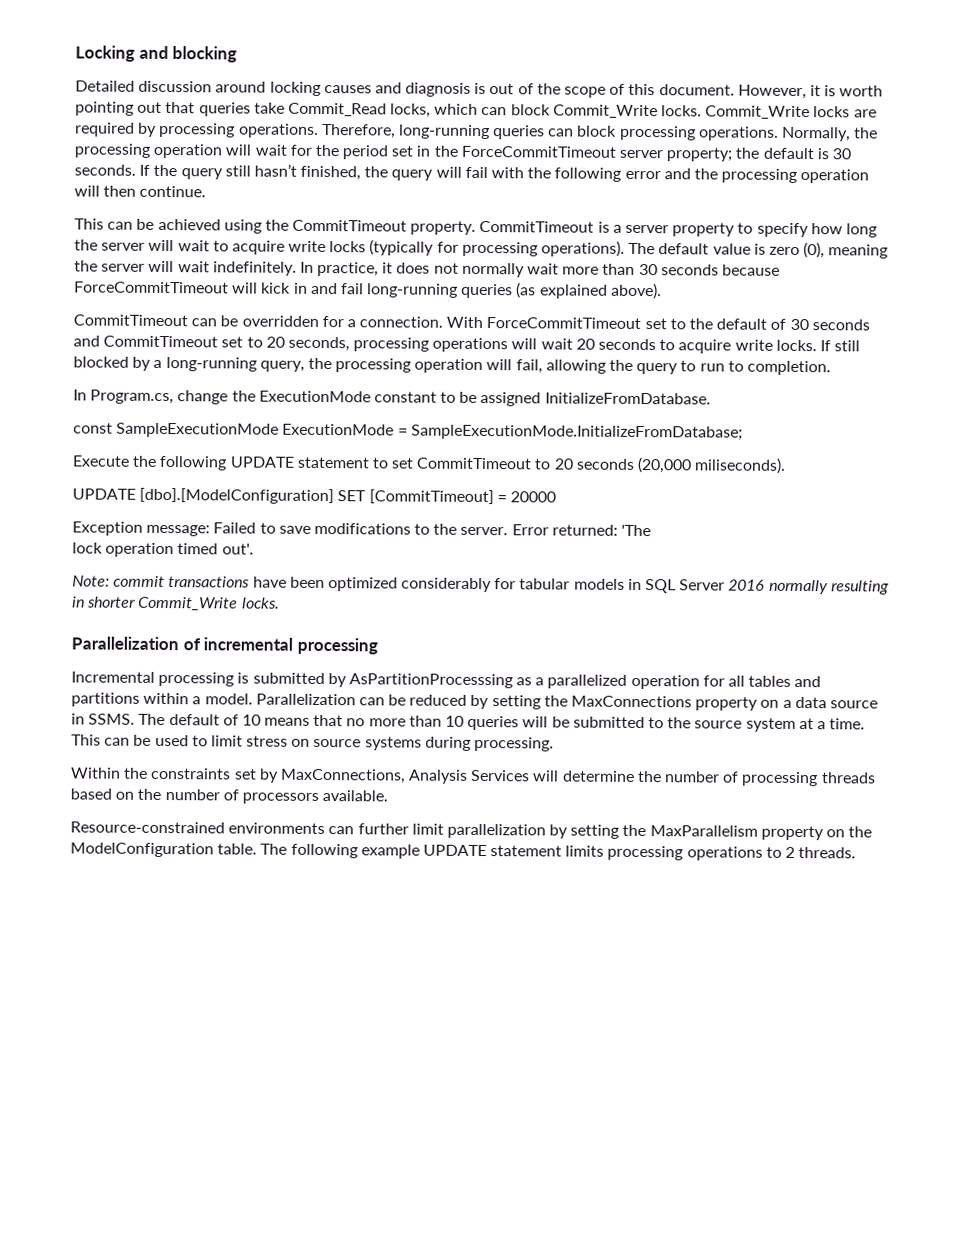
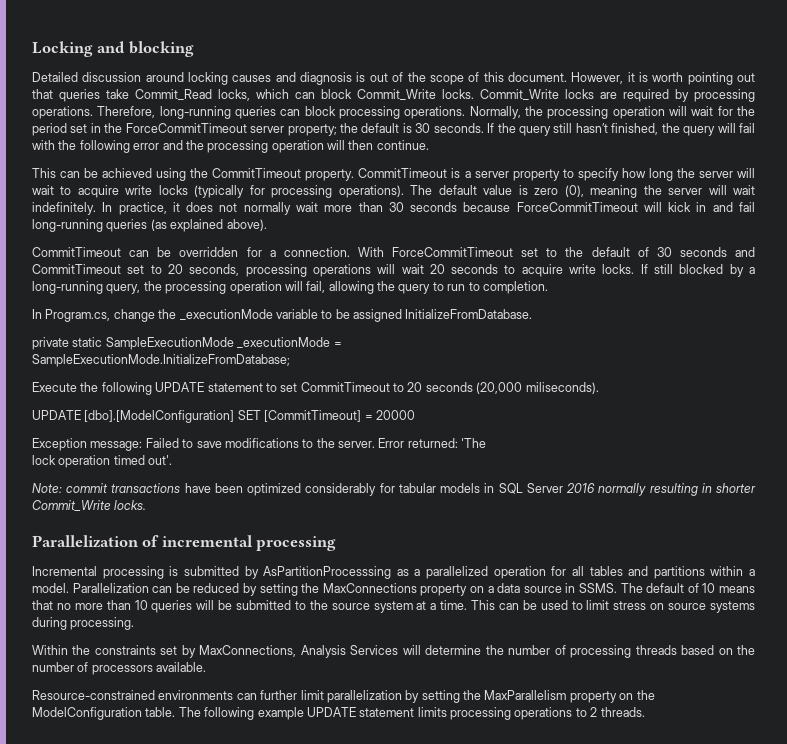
- In Program.cs, change the ExecutionMode constant to be assigned InitializeFromDatabase.
+ In Program.cs, change the _executionMode variable to be assigned InitializeFromDatabase.
- const SampleExecutionMode ExecutionMode = SampleExecutionMode.InitializeFromDatabase;
+ private static SampleExecutionMode _executionMode =
+ SampleExecutionMode.InitializeFromDatabase;

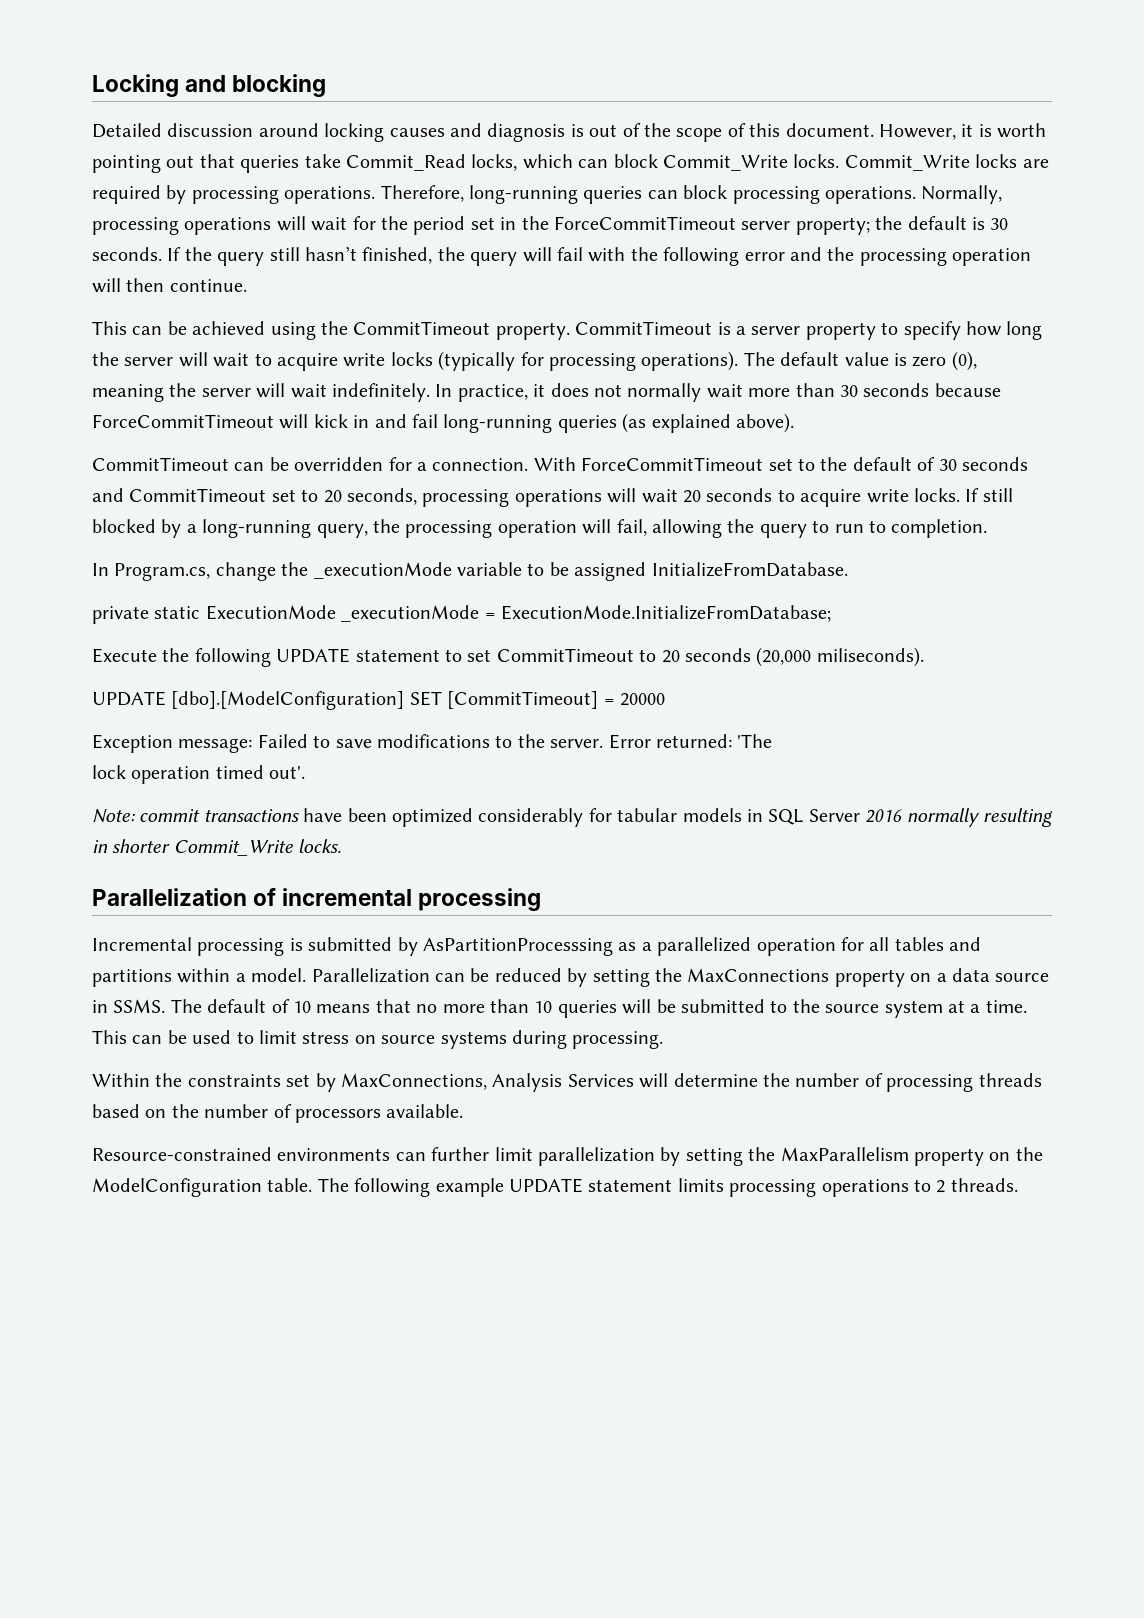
- Normally, the processing operation will wait for the period set in the ForceCommitTimeout server property; the default is 30 seconds.
+ Normally, processing operations will wait for the period set in the ForceCommitTimeout server property; the default is 30 seconds.
- private static SampleExecutionMode _executionMode =
- SampleExecutionMode.InitializeFromDatabase;
+ private static ExecutionMode _executionMode = ExecutionMode.InitializeFromDatabase;

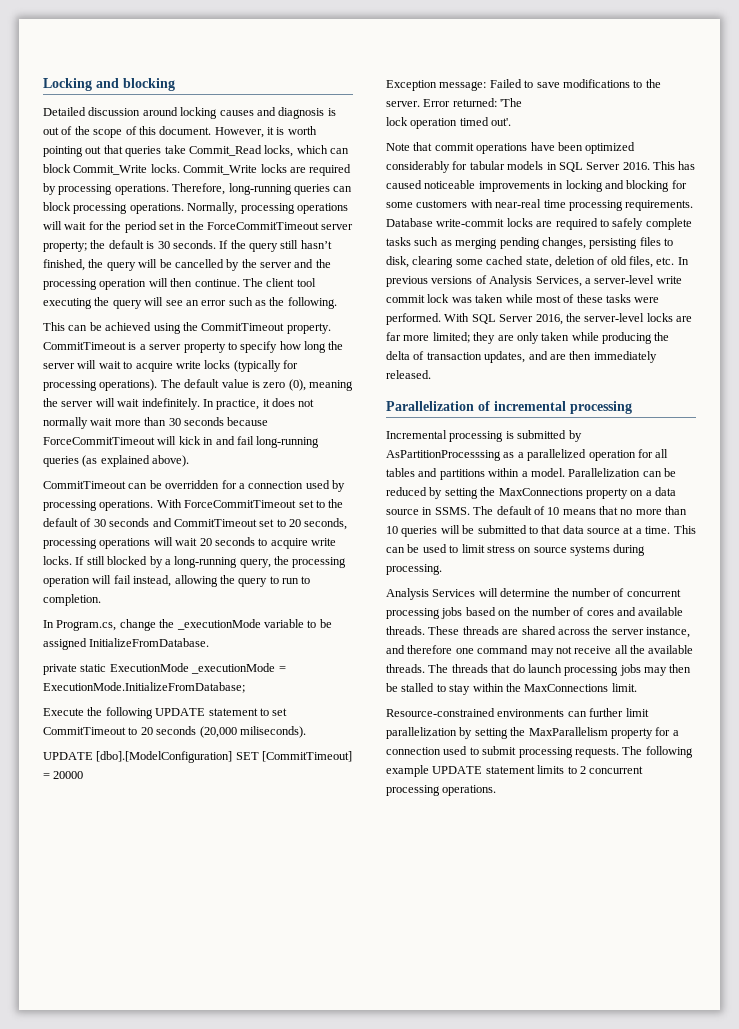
- If the query still hasn’t finished, the query will fail with the following error and the processing operation will then continue.
+ If the query still hasn’t finished, the query will be cancelled by the server and the processing operation will then continue. The client tool executing the query will see an error such as the following.
- CommitTimeout can be overridden for a connection.
+ CommitTimeout can be overridden for a connection used by processing operations.
- If still blocked by a long-running query, the processing operation will fail, allowing the query to run to completion.
+ If still blocked by a long-running query, the processing operation will fail instead, allowing the query to run to completion.
- Note: commit transactions have been optimized considerably for tabular models in SQL Server 2016 normally resulting in shorter Commit_Write locks.
+ Note that commit operations have been optimized considerably for tabular models in SQL Server 2016. This has caused noticeable improvements in locking and blocking for some customers with near-real time processing requirements. Database write-commit locks are required to safely complete tasks such as merging pending changes, persisting files to disk, clearing some cached state, deletion of old files, etc. In previous versions of Analysis Services, a server-level write commit lock was taken while most of these tasks were performed. With SQL Server 2016, the server-level locks are far more limited; they are only taken while producing the delta of transaction updates, and are then immediately released.
- The default of 10 means that no more than 10 queries will be submitted to the source system at a time.
+ The default of 10 means that no more than 10 queries will be submitted to that data source at a time.
- Within the constraints set by MaxConnections, Analysis Services will determine the number of processing threads based on the number of processors available.
+ Analysis Services will determine the number of concurrent processing jobs based on the number of cores and available threads. These threads are shared across the server instance, and therefore one command may not receive all the available threads. The threads that do launch processing jobs may then be stalled to stay within the MaxConnections limit.
- Resource-constrained environments can further limit parallelization by setting the MaxParallelism property on the ModelConfiguration table.
+ Resource-constrained environments can further limit parallelization by setting the MaxParallelism property for a connection used to submit processing requests.
- The following example UPDATE statement limits processing operations to 2 threads.
+ The following example UPDATE statement limits to 2 concurrent processing operations.

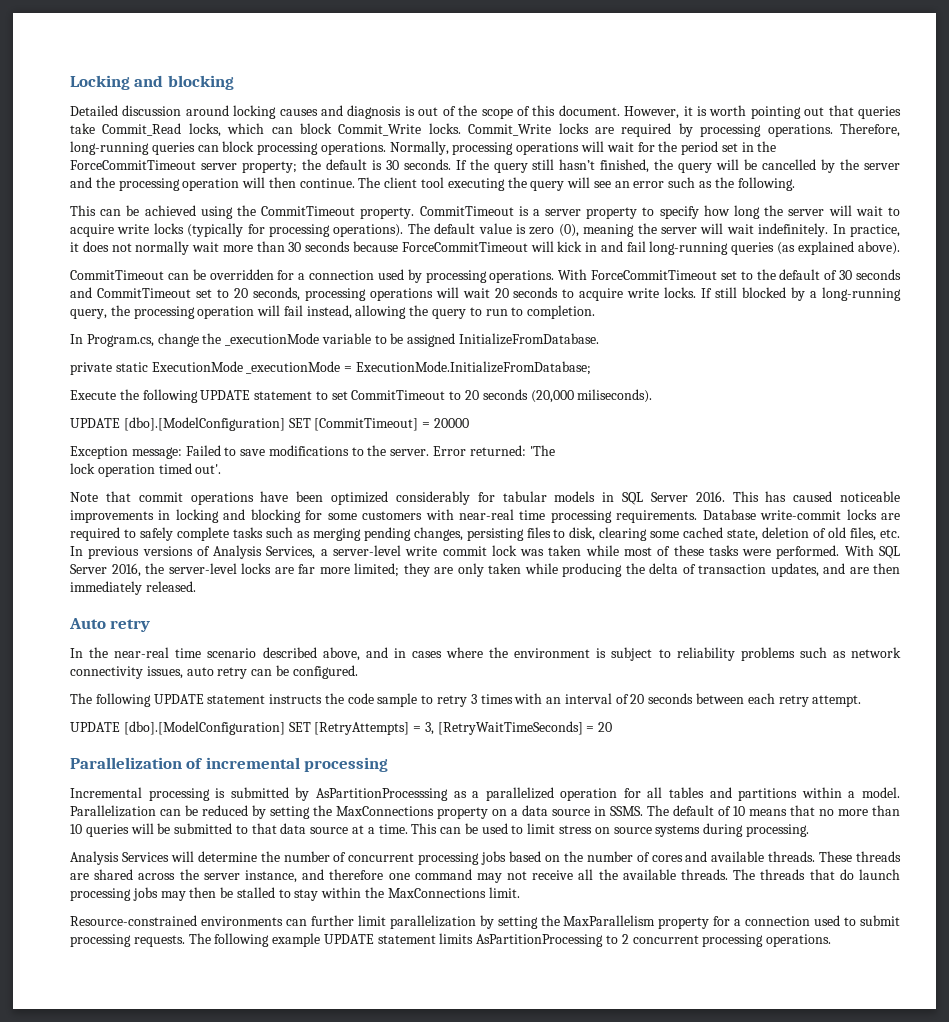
+ Auto retry
+ In the near-real time scenario described above, and in cases where the environment is subject to reliability problems such as network connectivity issues, auto retry can be configured.
+ The following UPDATE statement instructs the code sample to retry 3 times with an interval of 20 seconds between each retry attempt.
+ UPDATE [dbo].[ModelConfiguration] SET [RetryAttempts] = 3, [RetryWaitTimeSeconds] = 20
- The following example UPDATE statement limits to 2 concurrent processing operations.
+ The following example UPDATE statement limits AsPartitionProcessing to 2 concurrent processing operations.

